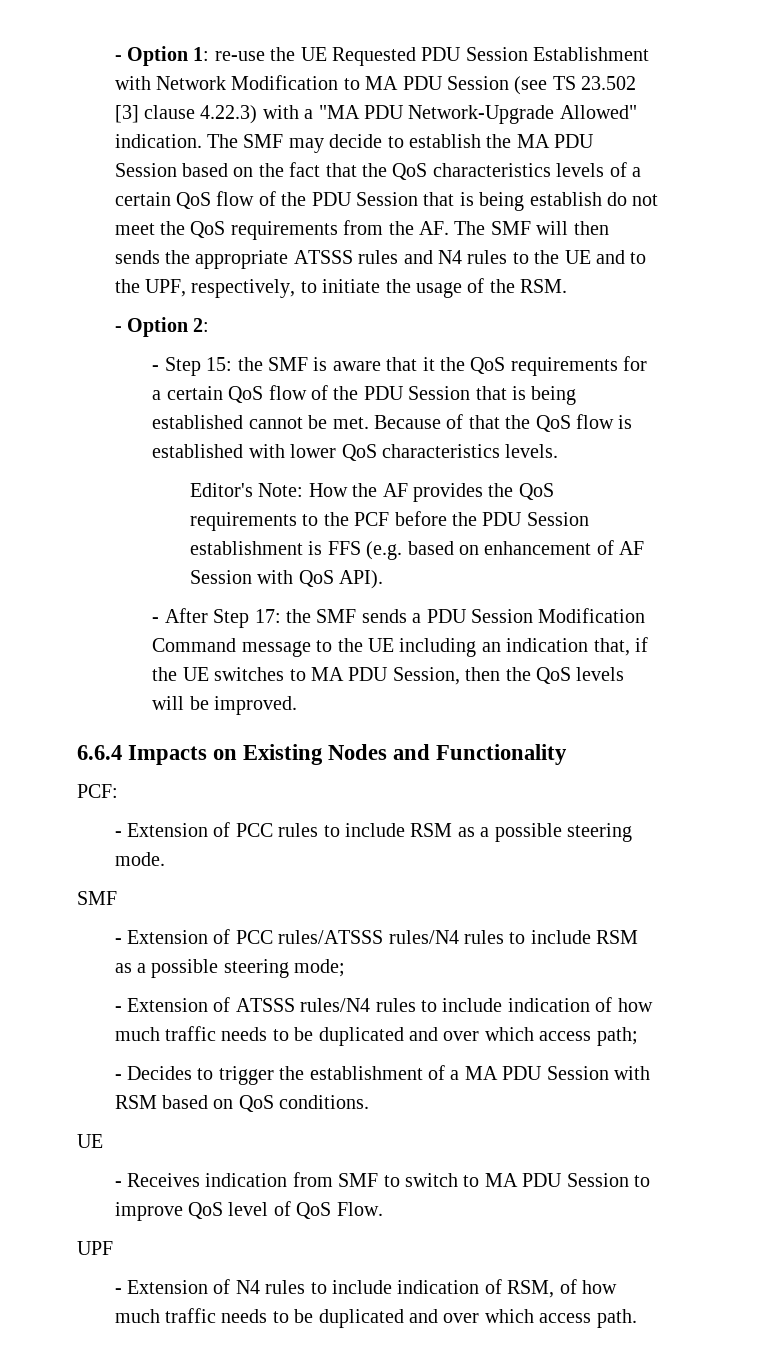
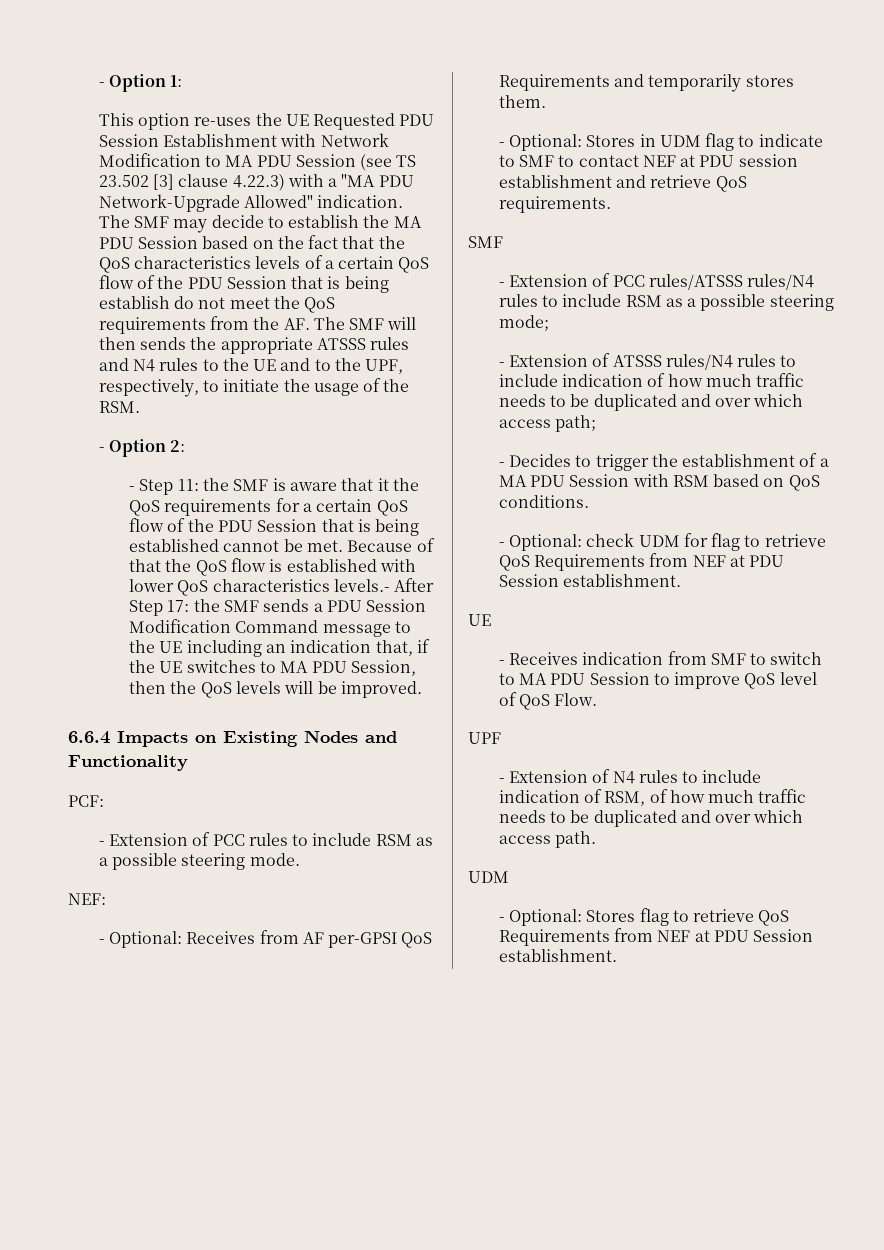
- - Option 1: re-use the UE Requested PDU Session Establishment with Network Modification to MA PDU Session (see TS 23.502 [3] clause 4.22.3) with a "MA PDU Network-Upgrade Allowed" indication.
+ - Option 1:
+ This option re-uses the UE Requested PDU Session Establishment with Network Modification to MA PDU Session (see TS 23.502 [3] clause 4.22.3) with a "MA PDU Network-Upgrade Allowed" indication.
- - Step 15: the SMF is aware that it the QoS requirements for a certain QoS flow of the PDU Session that is being established cannot be met.
+ - Step 11: the SMF is aware that it the QoS requirements for a certain QoS flow of the PDU Session that is being established cannot be met.
- Because of that the QoS flow is established with lower QoS characteristics levels.
- Editor's Note: How the AF provides the QoS requirements to the PCF before the PDU Session establishment is FFS (e.g. based on enhancement of AF Session with QoS API).
- - After Step 17: the SMF sends a PDU Session Modification Command message to the UE including an indication that, if the UE switches to MA PDU Session, then the QoS levels will be improved.
+ Because of that the QoS flow is established with lower QoS characteristics levels.- After Step 17: the SMF sends a PDU Session Modification Command message to the UE including an indication that, if the UE switches to MA PDU Session, then the QoS levels will be improved.
+ NEF:
+ - Optional: Receives from AF per-GPSI QoS Requirements and temporarily stores them.
+ - Optional: Stores in UDM flag to indicate to SMF to contact NEF at PDU session establishment and retrieve QoS requirements.
+ - Optional: check UDM for flag to retrieve QoS Requirements from NEF at PDU Session establishment.
  - Extension of N4 rules to include indication of RSM, of how much traffic needs to be duplicated and over which access path.
+ UDM
+ - Optional: Stores flag to retrieve QoS Requirements from NEF at PDU Session establishment.

